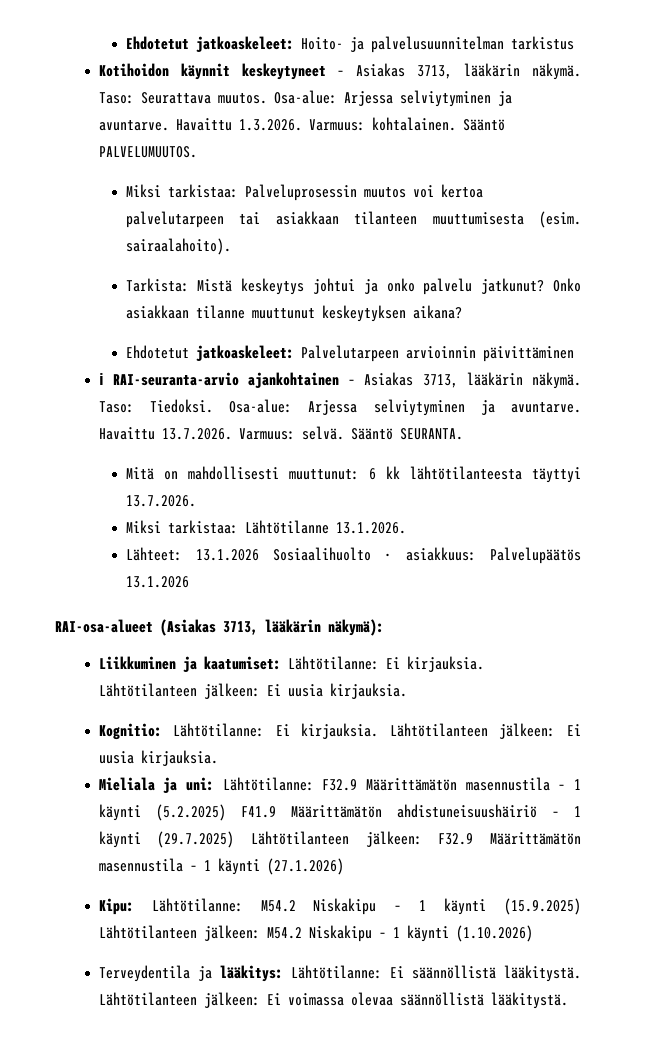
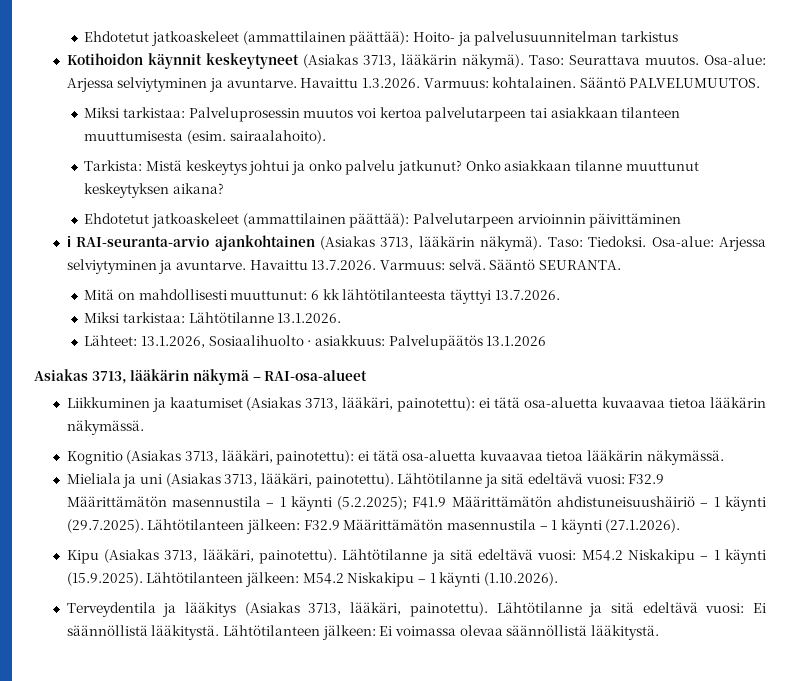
- Ehdotetut jatkoaskeleet: Hoito- ja palvelusuunnitelman tarkistus
+ Ehdotetut jatkoaskeleet (ammattilainen päättää): Hoito- ja palvelusuunnitelman tarkistus
- Kotihoidon käynnit keskeytyneet – Asiakas 3713, lääkärin näkymä.
+ Kotihoidon käynnit keskeytyneet (Asiakas 3713, lääkärin näkymä).
- Ehdotetut jatkoaskeleet: Palvelutarpeen arvioinnin päivittäminen
+ Ehdotetut jatkoaskeleet (ammattilainen päättää): Palvelutarpeen arvioinnin päivittäminen
- ℹ RAI-seuranta-arvio ajankohtainen – Asiakas 3713, lääkärin näkymä.
+ ℹ RAI-seuranta-arvio ajankohtainen (Asiakas 3713, lääkärin näkymä).
- Lähteet: 13.1.2026 Sosiaalihuolto · asiakkuus: Palvelupäätös 13.1.2026
+ Lähteet: 13.1.2026, Sosiaalihuolto · asiakkuus: Palvelupäätös 13.1.2026
- RAI-osa-alueet (Asiakas 3713, lääkärin näkymä):
- Liikkuminen ja kaatumiset: Lähtötilanne: Ei kirjauksia. Lähtötilanteen jälkeen: Ei uusia kirjauksia.
- Kognitio: Lähtötilanne: Ei kirjauksia. Lähtötilanteen jälkeen: Ei uusia kirjauksia.
- Mieliala ja uni: Lähtötilanne: F32.9 Määrittämätön masennustila – 1 käynti (5.2.2025) F41.9 Määrittämätön ahdistuneisuushäiriö – 1 käynti (29.7.2025) Lähtötilanteen jälkeen: F32.9 Määrittämätön masennustila – 1 käynti (27.1.2026)
- Kipu: Lähtötilanne: M54.2 Niskakipu – 1 käynti (15.9.2025) Lähtötilanteen jälkeen: M54.2 Niskakipu – 1 käynti (1.10.2026)
+ Asiakas 3713, lääkärin näkymä – RAI-osa-alueet
+ Liikkuminen ja kaatumiset (Asiakas 3713, lääkäri, painotettu): ei tätä osa-aluetta kuvaavaa tietoa lääkärin näkymässä.
+ Kognitio (Asiakas 3713, lääkäri, painotettu): ei tätä osa-aluetta kuvaavaa tietoa lääkärin näkymässä.
+ Mieliala ja uni (Asiakas 3713, lääkäri, painotettu). Lähtötilanne ja sitä edeltävä vuosi: F32.9 Määrittämätön masennustila – 1 käynti (5.2.2025); F41.9 Määrittämätön ahdistuneisuushäiriö – 1 käynti (29.7.2025). Lähtötilanteen jälkeen: F32.9 Määrittämätön masennustila – 1 käynti (27.1.2026).
+ Kipu (Asiakas 3713, lääkäri, painotettu). Lähtötilanne ja sitä edeltävä vuosi: M54.2 Niskakipu – 1 käynti (15.9.2025). Lähtötilanteen jälkeen: M54.2 Niskakipu – 1 käynti (1.10.2026).
- Terveydentila ja lääkitys: Lähtötilanne: Ei säännöllistä lääkitystä.
+ Terveydentila ja lääkitys (Asiakas 3713, lääkäri, painotettu). Lähtötilanne ja sitä edeltävä vuosi: Ei säännöllistä lääkitystä.

